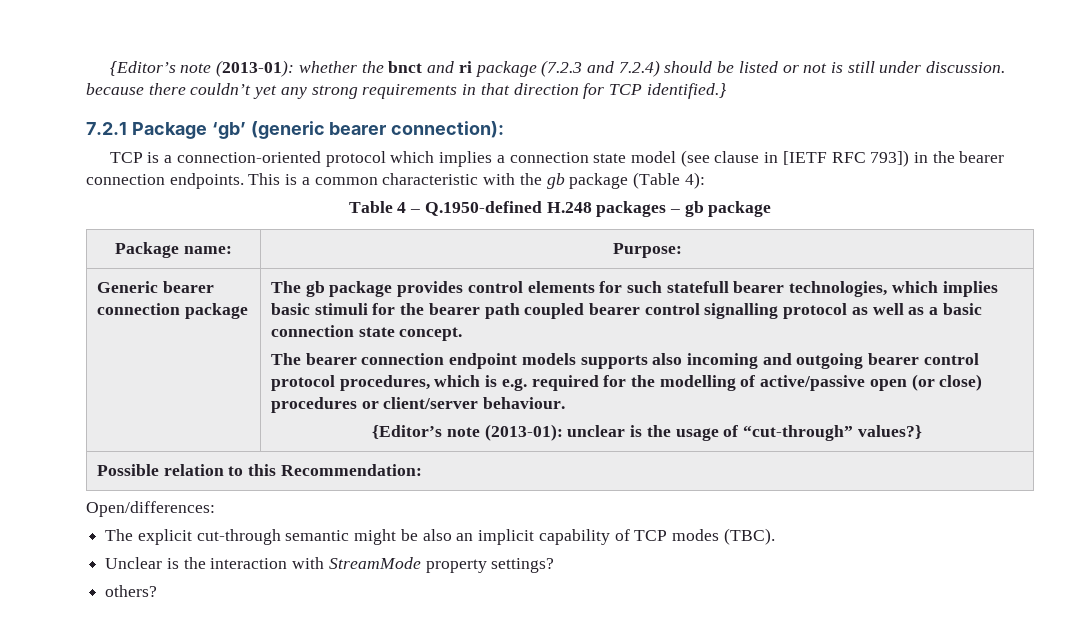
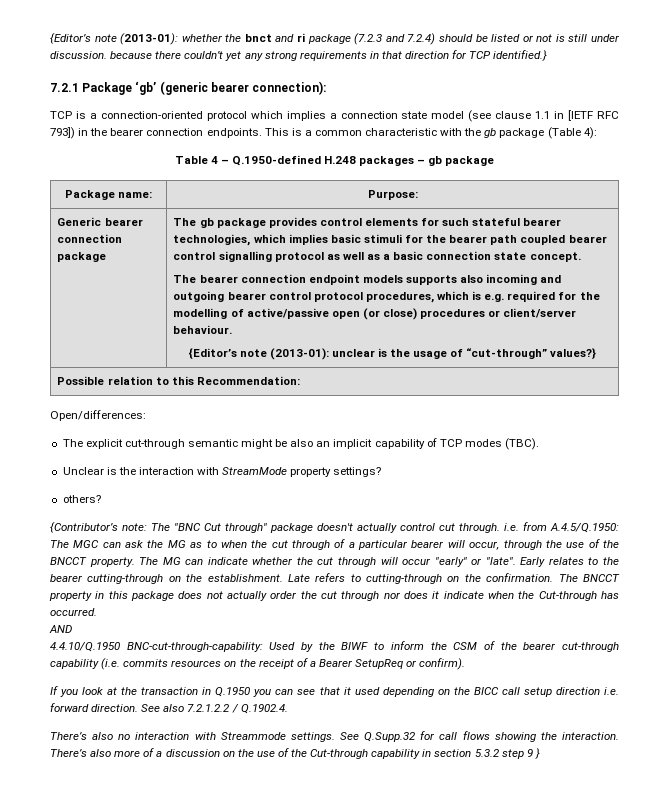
- TCP is a connection-oriented protocol which implies a connection state model (see clause in [IETF RFC 793]) in the bearer connection endpoints.
+ TCP is a connection-oriented protocol which implies a connection state model (see clause 1.1 in [IETF RFC 793]) in the bearer connection endpoints.
- The gb package provides control elements for such statefull bearer technologies, which implies basic stimuli for the bearer path coupled bearer control signalling protocol as well as a basic connection state concept.
+ The gb package provides control elements for such stateful bearer technologies, which implies basic stimuli for the bearer path coupled bearer control signalling protocol as well as a basic connection state concept.
+ {Contributor’s note: The "BNC Cut through" package doesn't actually control cut through. i.e. from A.4.5/Q.1950: The MGC can ask the MG as to when the cut through of a particular bearer will occur, through the use of the BNCCT property. The MG can indicate whether the cut through will occur "early" or "late". Early relates to the bearer cutting-through on the establishment. Late refers to cutting-through on the confirmation. The BNCCT property in this package does not actually order the cut through nor does it indicate when the Cut-through has occurred.
+ AND
+ 4.4.10/Q.1950 BNC-cut-through-capability: Used by the BIWF to inform the CSM of the bearer cut-through capability (i.e. commits resources on the receipt of a Bearer SetupReq or confirm).
+ If you look at the transaction in Q.1950 you can see that it used depending on the BICC call setup direction i.e. forward direction. See also 7.2.1.2.2 / Q.1902.4.
+ There’s also no interaction with Streammode settings. See Q.Supp.32 for call flows showing the interaction. There’s also more of a discussion on the use of the Cut-through capability in section 5.3.2 step 9 }

